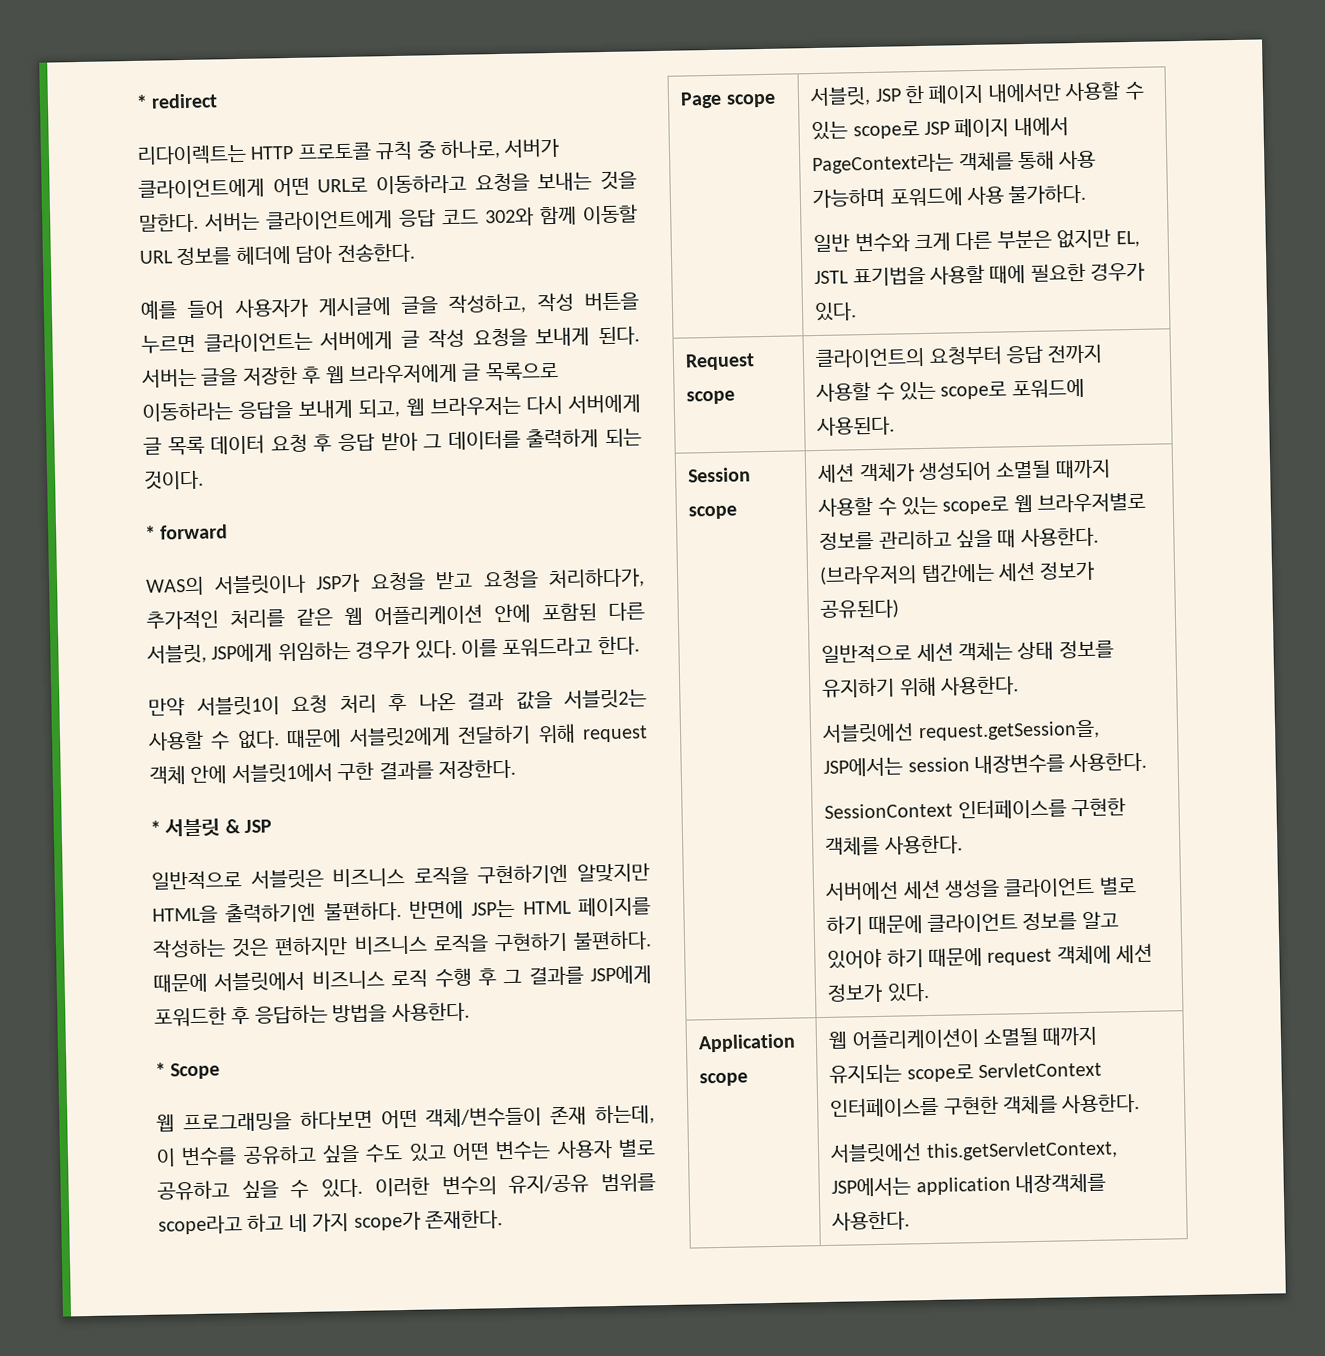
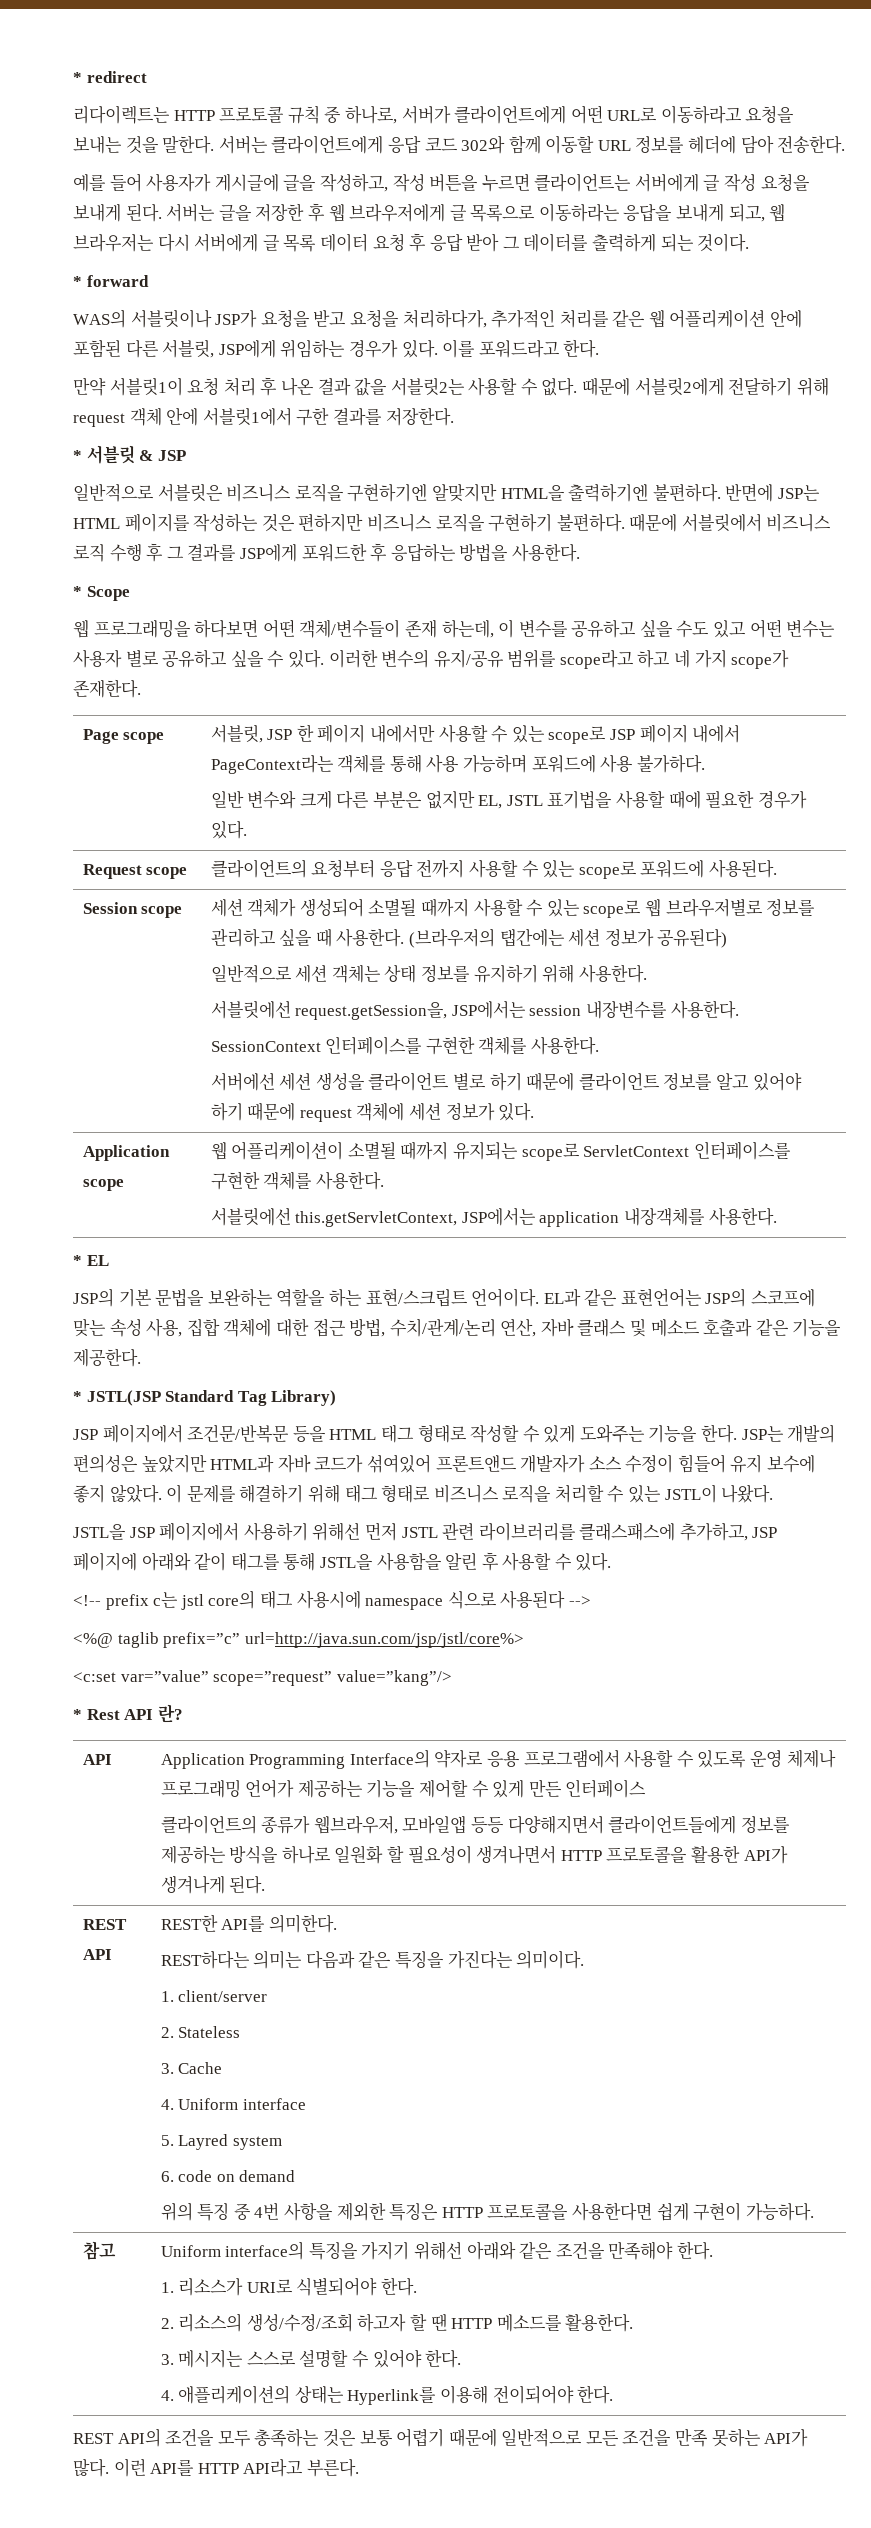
+ * EL
+ JSP의 기본 문법을 보완하는 역할을 하는 표현/스크립트 언어이다. EL과 같은 표현언어는 JSP의 스코프에 맞는 속성 사용, 집합 객체에 대한 접근 방법, 수치/관계/논리 연산, 자바 클래스 및 메소드 호출과 같은 기능을 제공한다.
+ * JSTL(JSP Standard Tag Library)
+ JSP 페이지에서 조건문/반복문 등을 HTML 태그 형태로 작성할 수 있게 도와주는 기능을 한다. JSP는 개발의 편의성은 높았지만 HTML과 자바 코드가 섞여있어 프론트앤드 개발자가 소스 수정이 힘들어 유지 보수에 좋지 않았다. 이 문제를 해결하기 위해 태그 형태로 비즈니스 로직을 처리할 수 있는 JSTL이 나왔다.
+ JSTL을 JSP 페이지에서 사용하기 위해선 먼저 JSTL 관련 라이브러리를 클래스패스에 추가하고, JSP 페이지에 아래와 같이 태그를 통해 JSTL을 사용함을 알린 후 사용할 수 있다.
+ <!-- prefix c는 jstl core의 태그 사용시에 namespace 식으로 사용된다 -->
+ <%@ taglib prefix=”c” url=http://java.sun.com/jsp/jstl/core%>
+ <c:set var=”value” scope=”request” value=”kang”/>
+ * Rest API 란?
+ API | Application Programming Interface의 약자로 응용 프로그램에서 사용할 수 있도록 운영 체제나 프로그래밍 언어가 제공하는 기능을 제어할 수 있게 만든 인터페이스
+ 클라이언트의 종류가 웹브라우저, 모바일앱 등등 다양해지면서 클라이언트들에게 정보를 제공하는 방식을 하나로 일원화 할 필요성이 생겨나면서 HTTP 프로토콜을 활용한 API가 생겨나게 된다.
+ REST API | REST한 API를 의미한다.
+ REST하다는 의미는 다음과 같은 특징을 가진다는 의미이다.
+ 1. client/server
+ 2. Stateless
+ 3. Cache
+ 4. Uniform interface
+ 5. Layred system
+ 6. code on demand
+ 위의 특징 중 4번 사항을 제외한 특징은 HTTP 프로토콜을 사용한다면 쉽게 구현이 가능하다.
+ 참고 | Uniform interface의 특징을 가지기 위해선 아래와 같은 조건을 만족해야 한다.
+ 1. 리소스가 URI로 식별되어야 한다.
+ 2. 리소스의 생성/수정/조회 하고자 할 땐 HTTP 메소드를 활용한다.
+ 3. 메시지는 스스로 설명할 수 있어야 한다.
+ 4. 애플리케이션의 상태는 Hyperlink를 이용해 전이되어야 한다.
+ REST API의 조건을 모두 총족하는 것은 보통 어렵기 때문에 일반적으로 모든 조건을 만족 못하는 API가 많다. 이런 API를 HTTP API라고 부른다.

